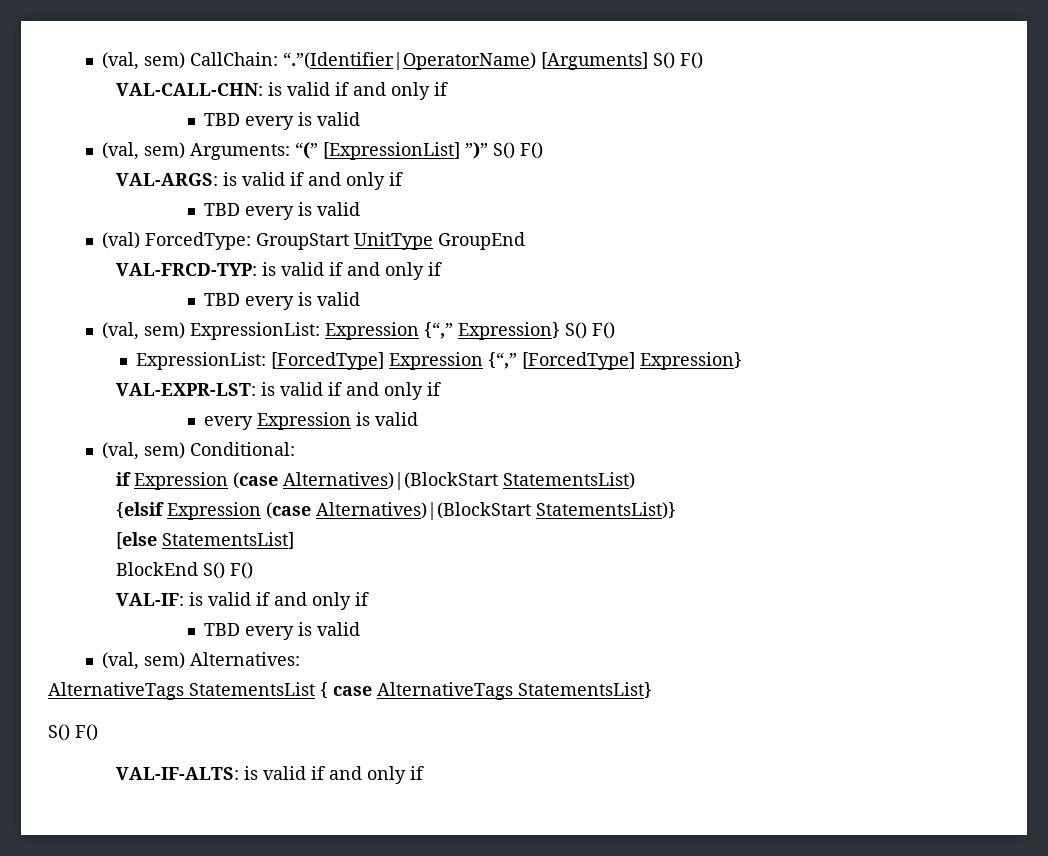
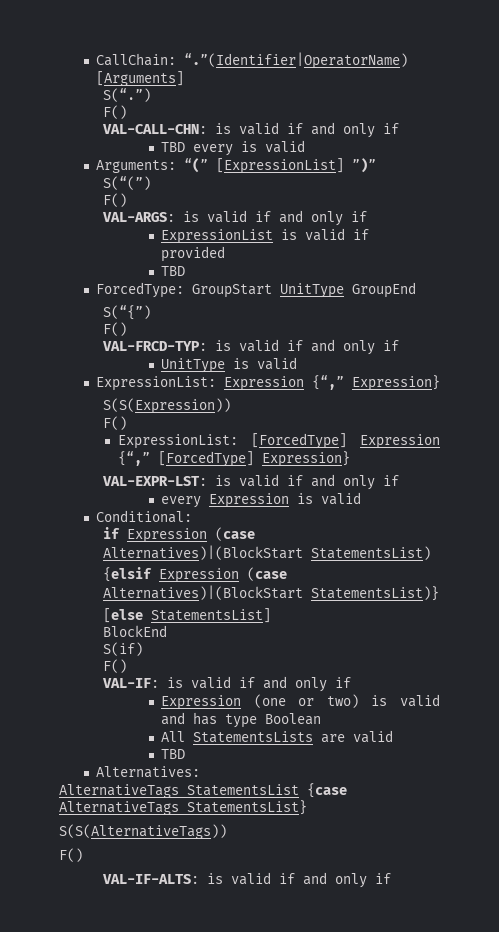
- (val, sem) CallChain: “.”(Identifier|OperatorName) [Arguments] S() F()
+ CallChain: “.”(Identifier|OperatorName) [Arguments]
+ S(“.”)
+ F()
- (val, sem) Arguments: “(” [ExpressionList] ”)” S() F()
+ Arguments: “(” [ExpressionList] ”)”
+ S(“(”)
+ F()
  VAL-ARGS: is valid if and only if
- TBD every is valid
- (val) ForcedType: GroupStart UnitType GroupEnd
+ ExpressionList is valid if provided
+ TBD
+ ForcedType: GroupStart UnitType GroupEnd
+ S(“{”)
+ F()
  VAL-FRCD-TYP: is valid if and only if
- TBD every is valid
- (val, sem) ExpressionList: Expression {“,” Expression} S() F()
+ UnitType is valid
+ ExpressionList: Expression {“,” Expression}
+ S(S(Expression))
+ F()
- (val, sem) Conditional:
+ Conditional:
- BlockEnd S() F()
+ BlockEnd
+ S(if)
+ F()
  VAL-IF: is valid if and only if
- TBD every is valid
- (val, sem) Alternatives:
+ Expression (one or two) is valid and has type Boolean
+ All StatementsLists are valid
+ TBD
+ Alternatives:
- AlternativeTags StatementsList { case AlternativeTags StatementsList}
- S() F()
+ AlternativeTags StatementsList {case AlternativeTags StatementsList}
+ S(S(AlternativeTags))
+ F()

